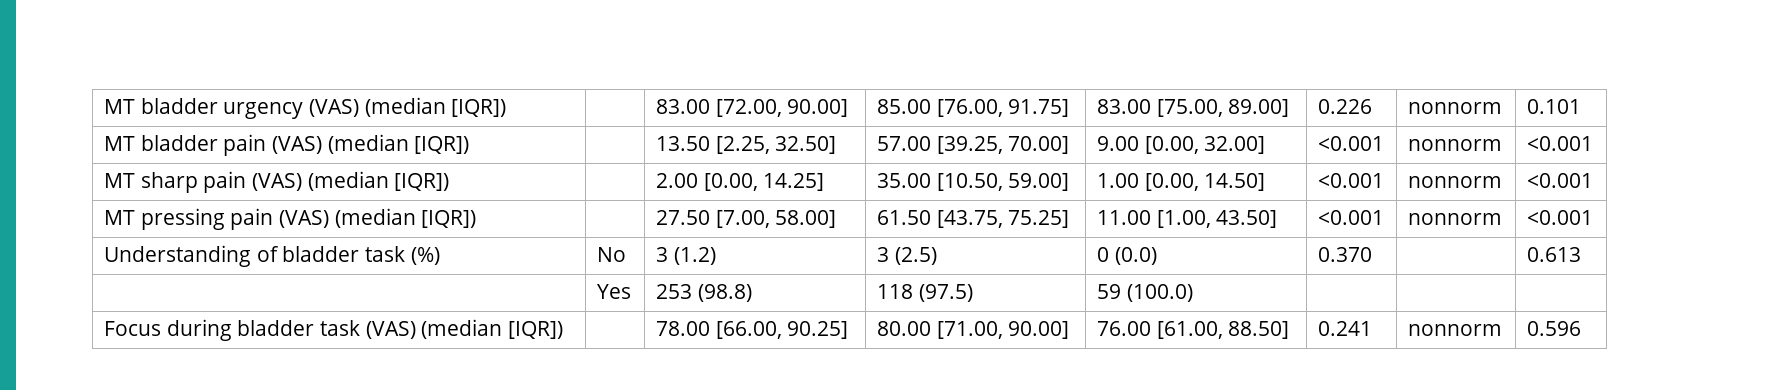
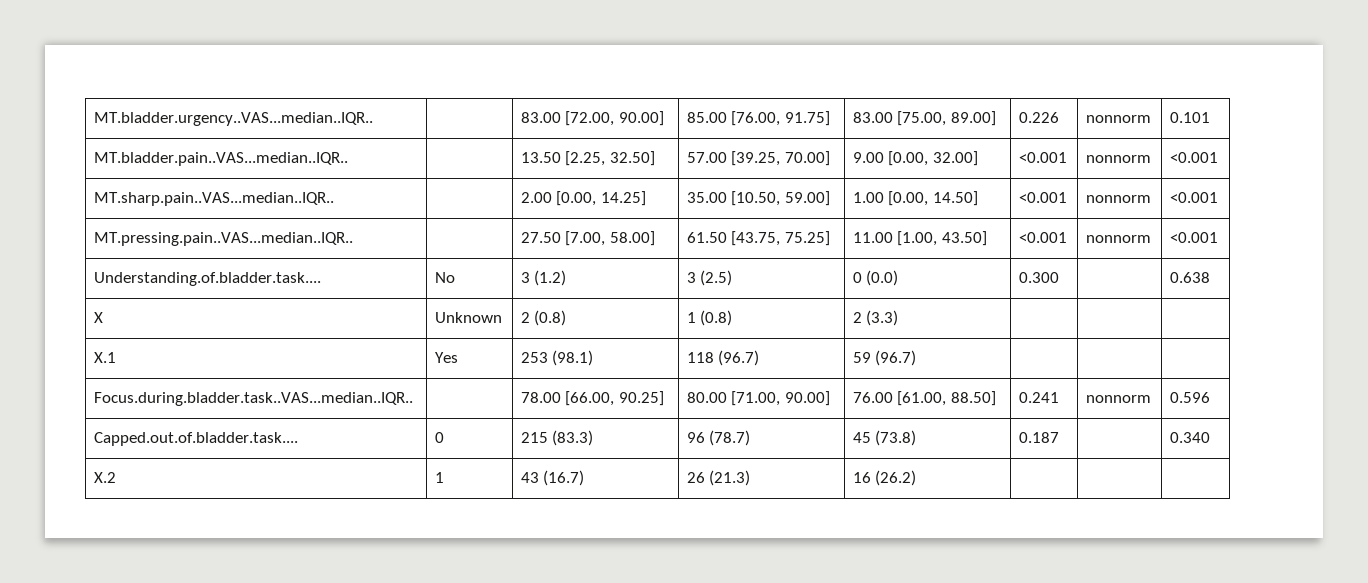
- MT bladder urgency (VAS) (median [IQR]) | | 83.00 [72.00, 90.00] | 85.00 [76.00, 91.75] | 83.00 [75.00, 89.00] | 0.226 | nonnorm | 0.101
+ MT.bladder.urgency..VAS...median..IQR.. | | 83.00 [72.00, 90.00] | 85.00 [76.00, 91.75] | 83.00 [75.00, 89.00] | 0.226 | nonnorm | 0.101
- MT bladder pain (VAS) (median [IQR]) | | 13.50 [2.25, 32.50] | 57.00 [39.25, 70.00] | 9.00 [0.00, 32.00] | <0.001 | nonnorm | <0.001
+ MT.bladder.pain..VAS...median..IQR.. | | 13.50 [2.25, 32.50] | 57.00 [39.25, 70.00] | 9.00 [0.00, 32.00] | <0.001 | nonnorm | <0.001
- MT sharp pain (VAS) (median [IQR]) | | 2.00 [0.00, 14.25] | 35.00 [10.50, 59.00] | 1.00 [0.00, 14.50] | <0.001 | nonnorm | <0.001
+ MT.sharp.pain..VAS...median..IQR.. | | 2.00 [0.00, 14.25] | 35.00 [10.50, 59.00] | 1.00 [0.00, 14.50] | <0.001 | nonnorm | <0.001
- MT pressing pain (VAS) (median [IQR]) | | 27.50 [7.00, 58.00] | 61.50 [43.75, 75.25] | 11.00 [1.00, 43.50] | <0.001 | nonnorm | <0.001
+ MT.pressing.pain..VAS...median..IQR.. | | 27.50 [7.00, 58.00] | 61.50 [43.75, 75.25] | 11.00 [1.00, 43.50] | <0.001 | nonnorm | <0.001
- Understanding of bladder task (%) | No | 3 (1.2) | 3 (2.5) | 0 (0.0) | 0.370 | | 0.613
- | Yes | 253 (98.8) | 118 (97.5) | 59 (100.0) | | |
- Focus during bladder task (VAS) (median [IQR]) | | 78.00 [66.00, 90.25] | 80.00 [71.00, 90.00] | 76.00 [61.00, 88.50] | 0.241 | nonnorm | 0.596
+ Understanding.of.bladder.task.... | No | 3 (1.2) | 3 (2.5) | 0 (0.0) | 0.300 | | 0.638
+ X | Unknown | 2 (0.8) | 1 (0.8) | 2 (3.3) | | |
+ X.1 | Yes | 253 (98.1) | 118 (96.7) | 59 (96.7) | | |
+ Focus.during.bladder.task..VAS...median..IQR.. | | 78.00 [66.00, 90.25] | 80.00 [71.00, 90.00] | 76.00 [61.00, 88.50] | 0.241 | nonnorm | 0.596
+ Capped.out.of.bladder.task.... | 0 | 215 (83.3) | 96 (78.7) | 45 (73.8) | 0.187 | | 0.340
+ X.2 | 1 | 43 (16.7) | 26 (21.3) | 16 (26.2) | | |

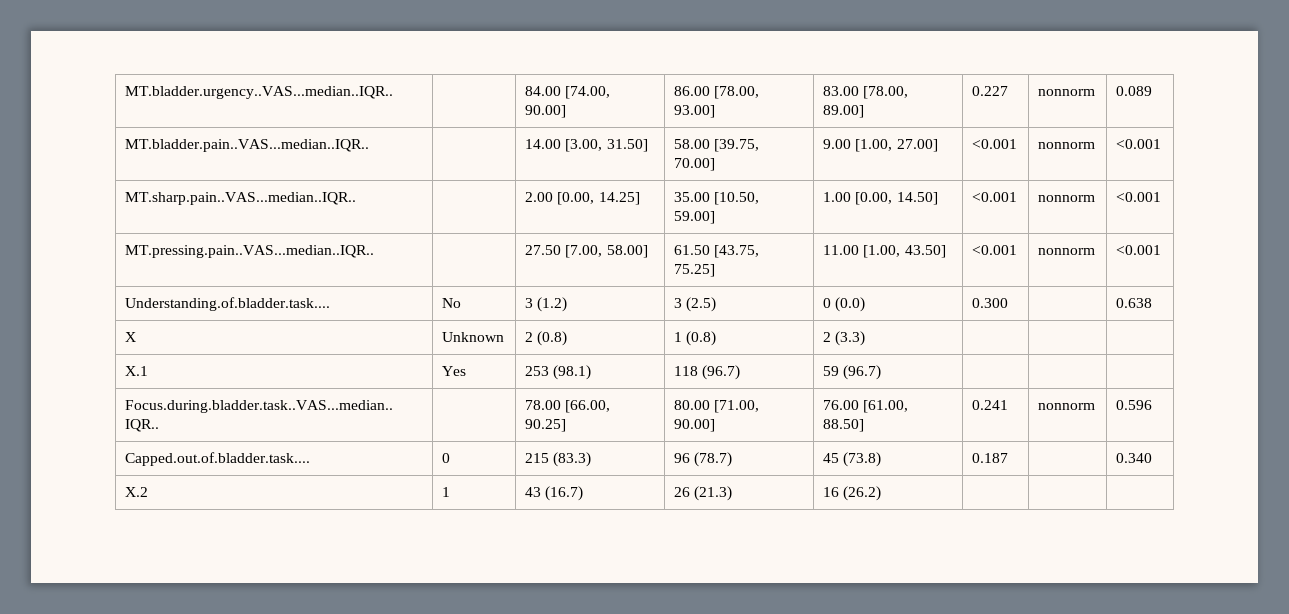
- MT.bladder.urgency..VAS...median..IQR.. | | 83.00 [72.00, 90.00] | 85.00 [76.00, 91.75] | 83.00 [75.00, 89.00] | 0.226 | nonnorm | 0.101
+ MT.bladder.urgency..VAS...median..IQR.. | | 84.00 [74.00, 90.00] | 86.00 [78.00, 93.00] | 83.00 [78.00, 89.00] | 0.227 | nonnorm | 0.089
- MT.bladder.pain..VAS...median..IQR.. | | 13.50 [2.25, 32.50] | 57.00 [39.25, 70.00] | 9.00 [0.00, 32.00] | <0.001 | nonnorm | <0.001
+ MT.bladder.pain..VAS...median..IQR.. | | 14.00 [3.00, 31.50] | 58.00 [39.75, 70.00] | 9.00 [1.00, 27.00] | <0.001 | nonnorm | <0.001

